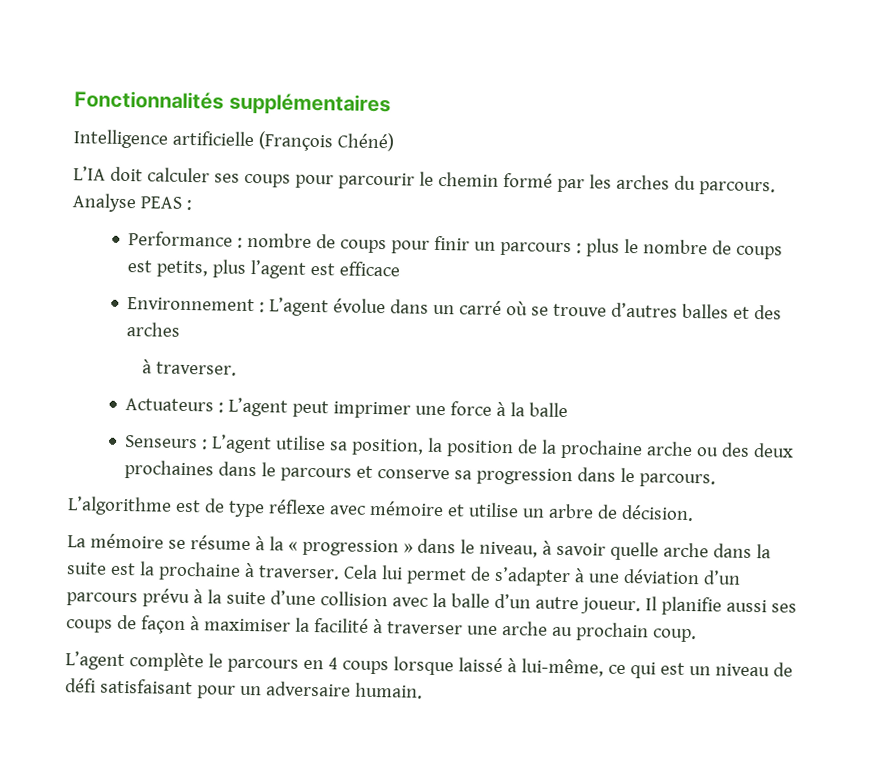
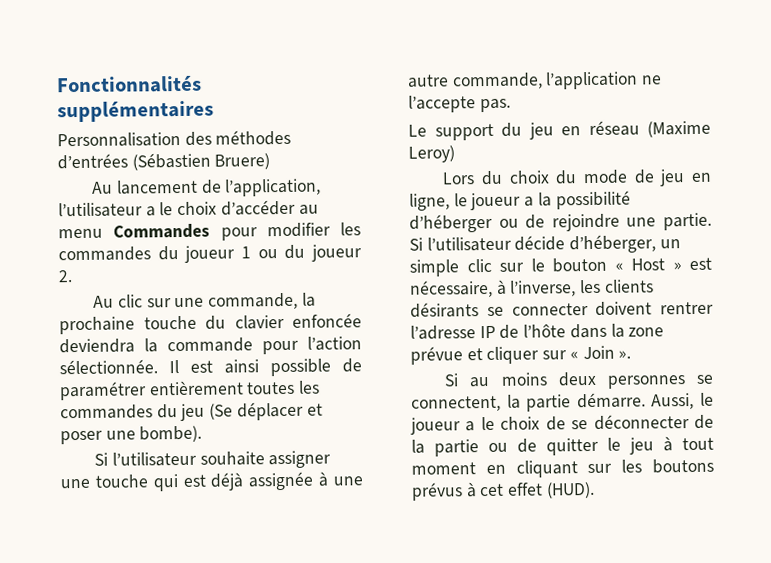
- Intelligence artificielle (François Chéné)
- L’IA doit calculer ses coups pour parcourir le chemin formé par les arches du parcours. Analyse PEAS :
- Performance : nombre de coups pour finir un parcours : plus le nombre de coups est petits, plus l’agent est efficace
- Environnement : L’agent évolue dans un carré où se trouve d’autres balles et des arches
- à traverser.
- Actuateurs : L’agent peut imprimer une force à la balle
- Senseurs : L’agent utilise sa position, la position de la prochaine arche ou des deux prochaines dans le parcours et conserve sa progression dans le parcours.
- L’algorithme est de type réflexe avec mémoire et utilise un arbre de décision.
- La mémoire se résume à la « progression » dans le niveau, à savoir quelle arche dans la suite est la prochaine à traverser. Cela lui permet de s’adapter à une déviation d’un parcours prévu à la suite d’une collision avec la balle d’un autre joueur. Il planifie aussi ses coups de façon à maximiser la facilité à traverser une arche au prochain coup.
- L’agent complète le parcours en 4 coups lorsque laissé à lui-même, ce qui est un niveau de défi satisfaisant pour un adversaire humain.
+ Personnalisation des méthodes d’entrées (Sébastien Bruere)
+ Au lancement de l’application, l’utilisateur a le choix d’accéder au menu Commandes pour modifier les commandes du joueur 1 ou du joueur 2.
+ Au clic sur une commande, la prochaine touche du clavier enfoncée deviendra la commande pour l’action sélectionnée. Il est ainsi possible de paramétrer entièrement toutes les commandes du jeu (Se déplacer et poser une bombe).
+ Si l’utilisateur souhaite assigner une touche qui est déjà assignée à une autre commande, l’application ne l’accepte pas.
+ Le support du jeu en réseau (Maxime Leroy)
+ Lors du choix du mode de jeu en ligne, le joueur a la possibilité d’héberger ou de rejoindre une partie. Si l’utilisateur décide d’héberger, un simple clic sur le bouton « Host » est nécessaire, à l’inverse, les clients désirants se connecter doivent rentrer l’adresse IP de l’hôte dans la zone prévue et cliquer sur « Join ».
+ Si au moins deux personnes se connectent, la partie démarre. Aussi, le joueur a le choix de se déconnecter de la partie ou de quitter le jeu à tout moment en cliquant sur les boutons prévus à cet effet (HUD).

